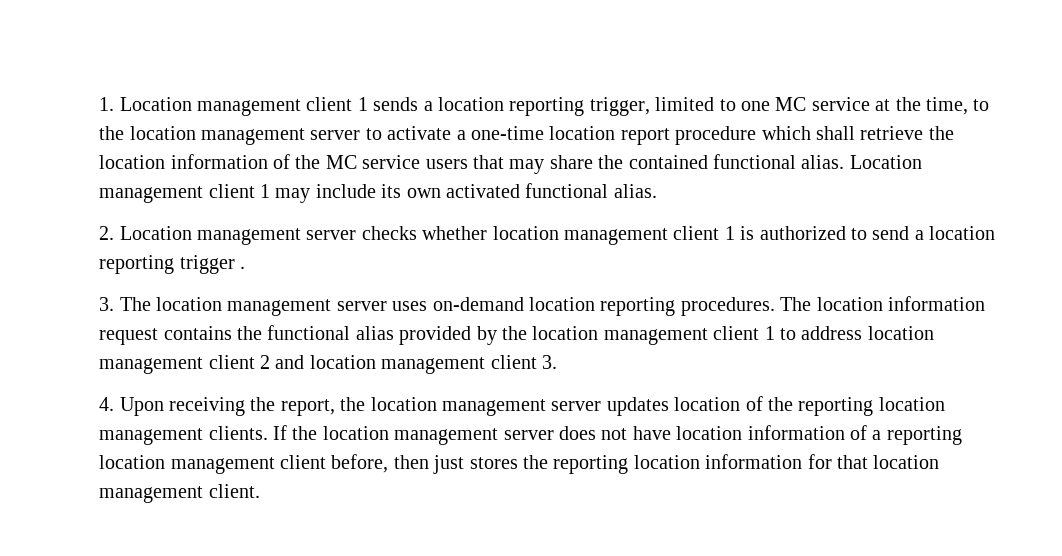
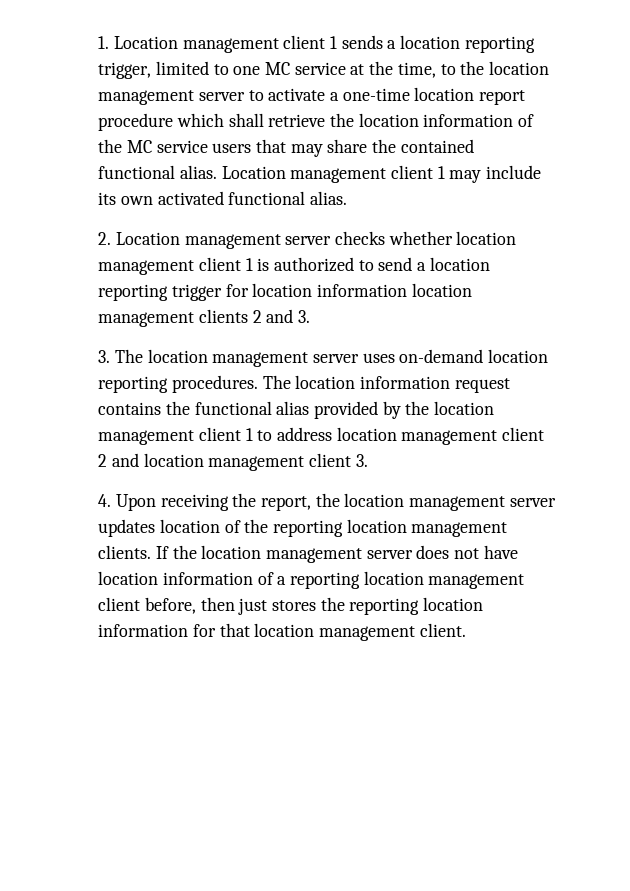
- 2. Location management server checks whether location management client 1 is authorized to send a location reporting trigger .
+ 2. Location management server checks whether location management client 1 is authorized to send a location reporting trigger for location information location management clients 2 and 3.

